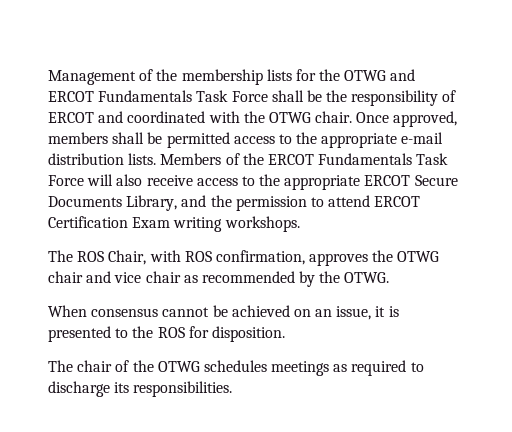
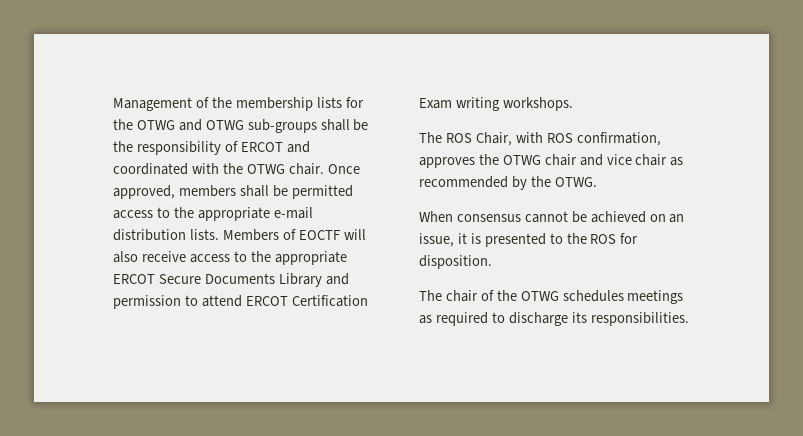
- Management of the membership lists for the OTWG and ERCOT Fundamentals Task Force shall be the responsibility of ERCOT and coordinated with the OTWG chair.
+ Management of the membership lists for the OTWG and OTWG sub-groups shall be the responsibility of ERCOT and coordinated with the OTWG chair.
- Members of the ERCOT Fundamentals Task Force will also receive access to the appropriate ERCOT Secure Documents Library, and the permission to attend ERCOT Certification Exam writing workshops.
+ Members of EOCTF will also receive access to the appropriate ERCOT Secure Documents Library and permission to attend ERCOT Certification Exam writing workshops.

